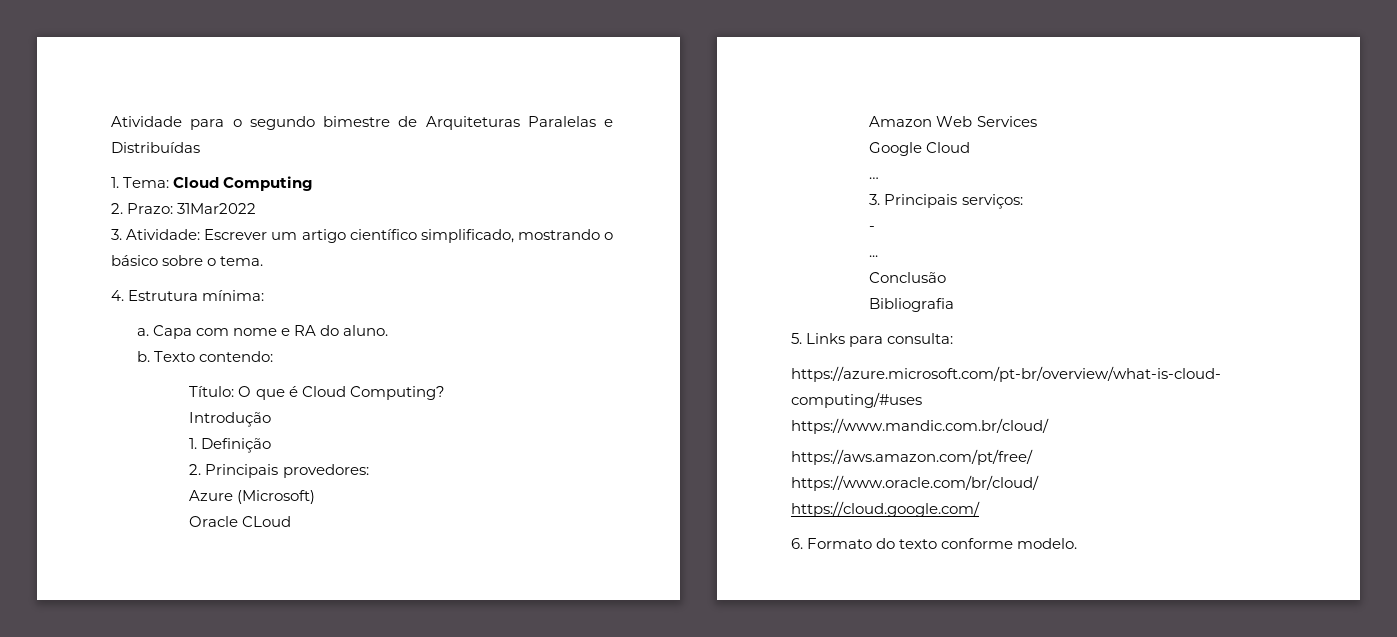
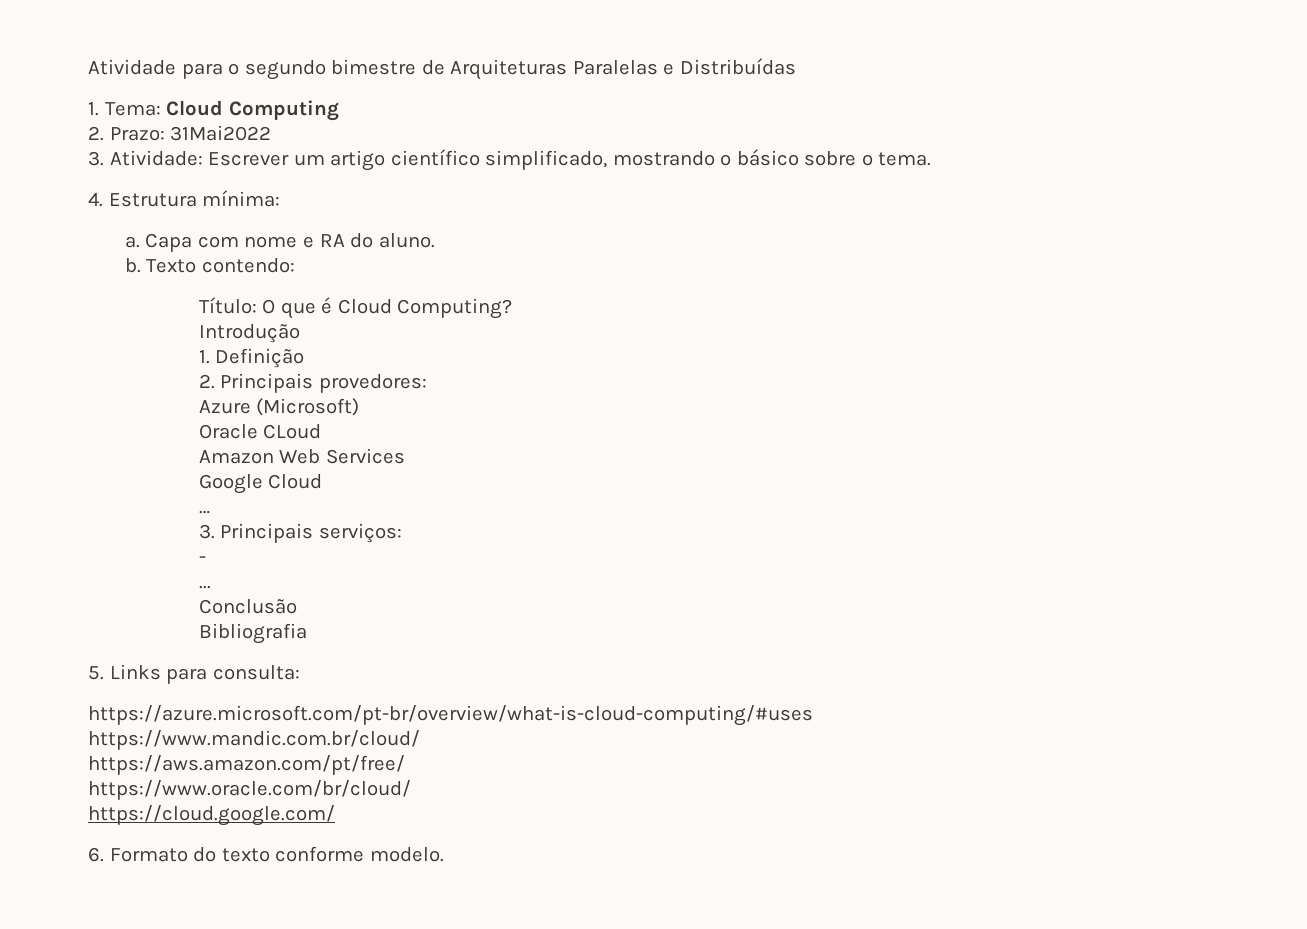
- 2. Prazo: 31Mar2022
+ 2. Prazo: 31Mai2022

